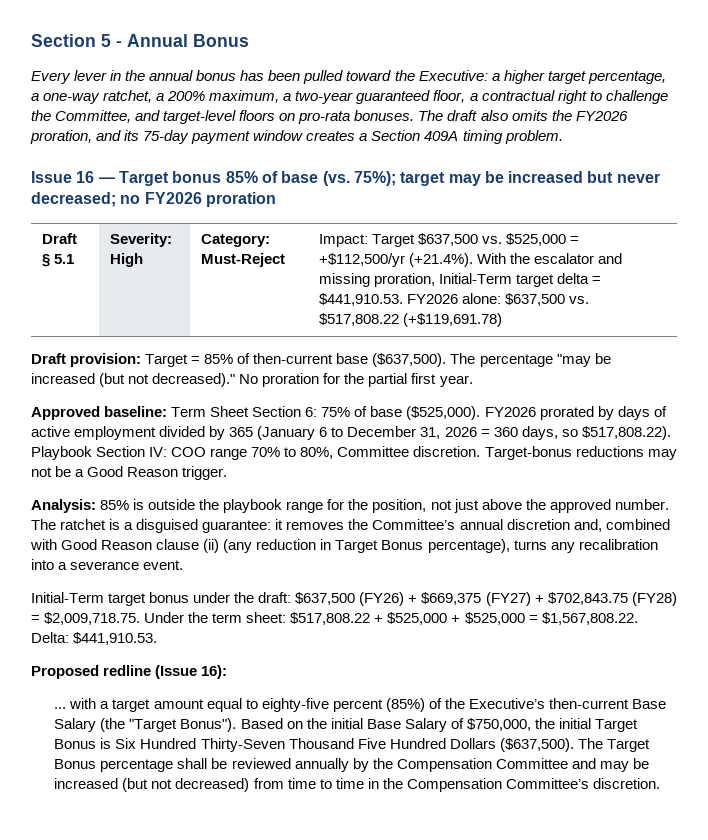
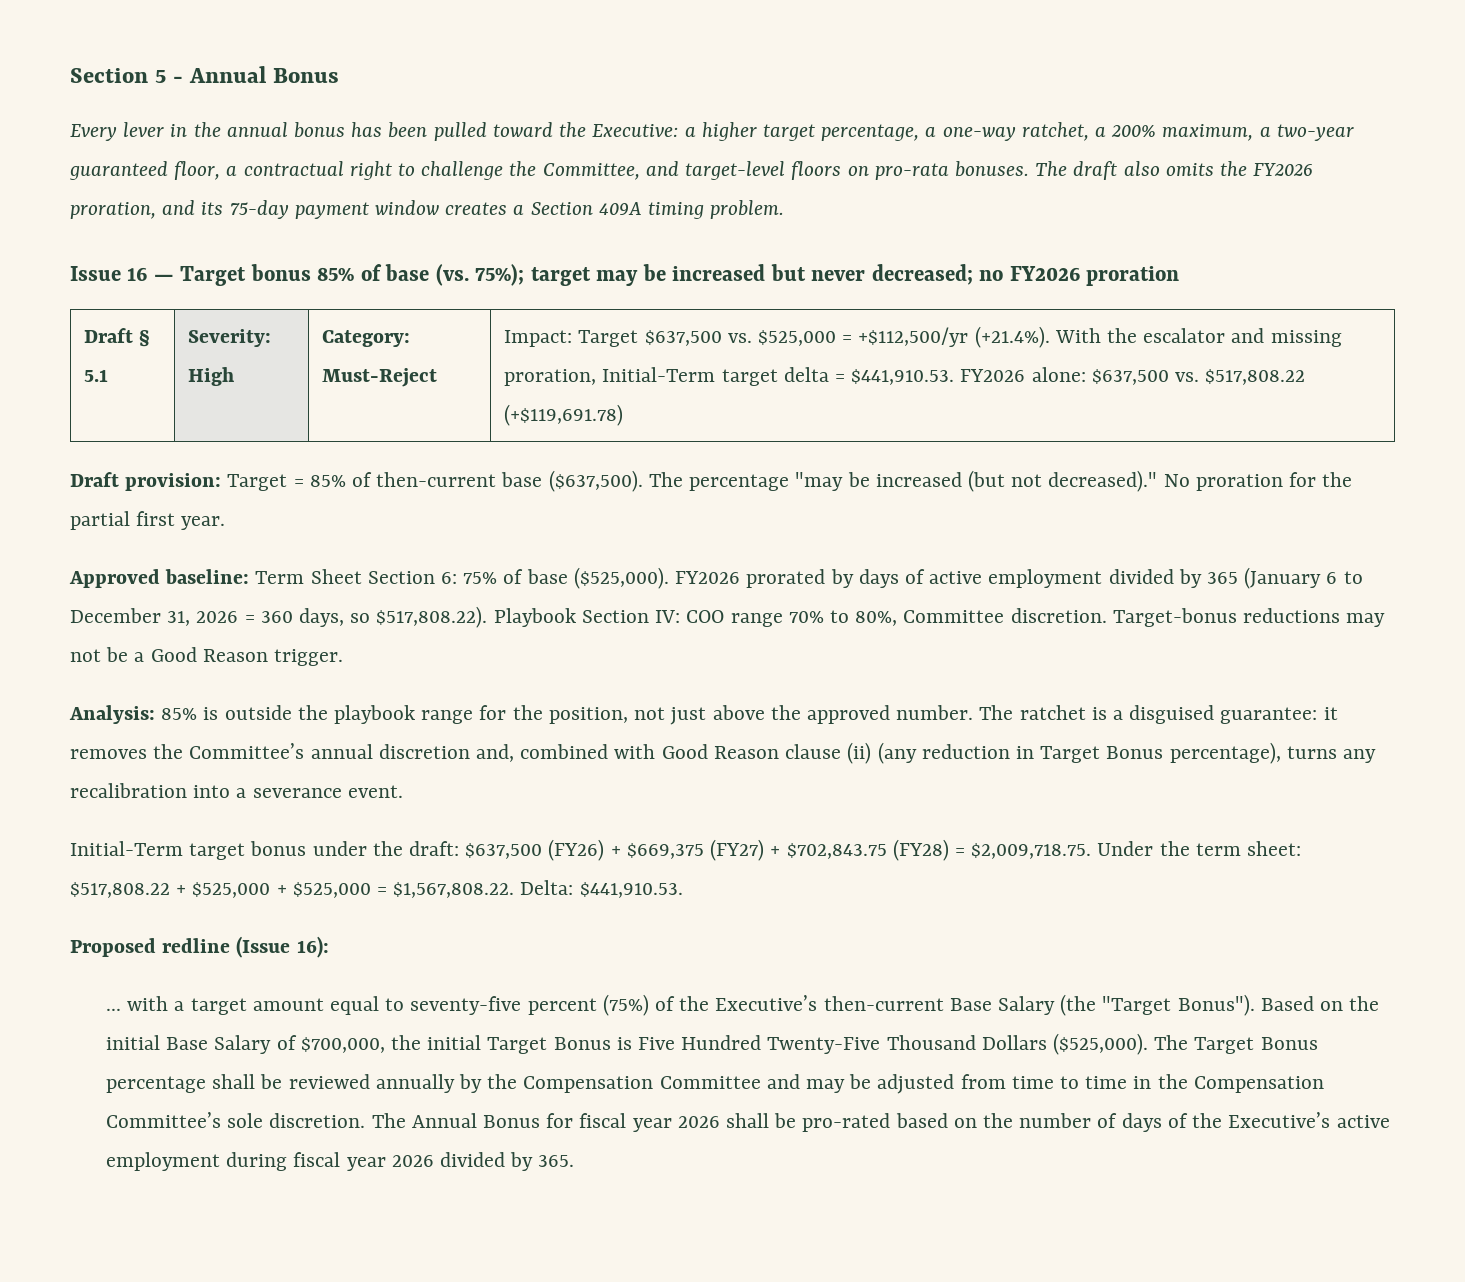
- ... with a target amount equal to eighty-five percent (85%) of the Executive’s then-current Base Salary (the "Target Bonus").
+ ... with a target amount equal to seventy-five percent (75%) of the Executive’s then-current Base Salary (the "Target Bonus").
- Based on the initial Base Salary of $750,000, the initial Target Bonus is Six Hundred Thirty-Seven Thousand Five Hundred Dollars ($637,500).
+ Based on the initial Base Salary of $700,000, the initial Target Bonus is Five Hundred Twenty-Five Thousand Dollars ($525,000).
- The Target Bonus percentage shall be reviewed annually by the Compensation Committee and may be increased (but not decreased) from time to time in the Compensation Committee’s discretion.
+ The Target Bonus percentage shall be reviewed annually by the Compensation Committee and may be adjusted from time to time in the Compensation Committee’s sole discretion. The Annual Bonus for fiscal year 2026 shall be pro-rated based on the number of days of the Executive’s active employment during fiscal year 2026 divided by 365.

